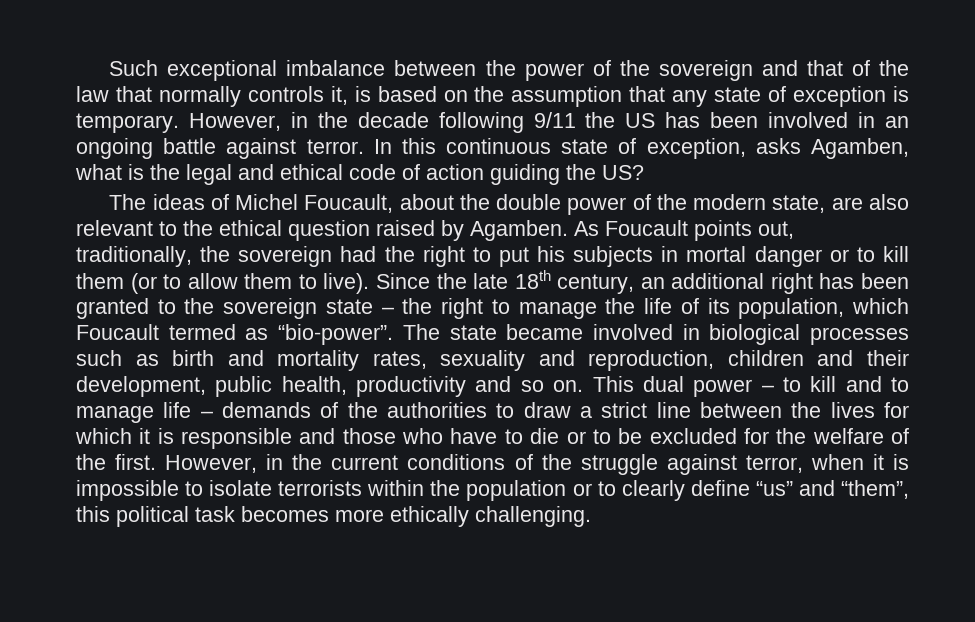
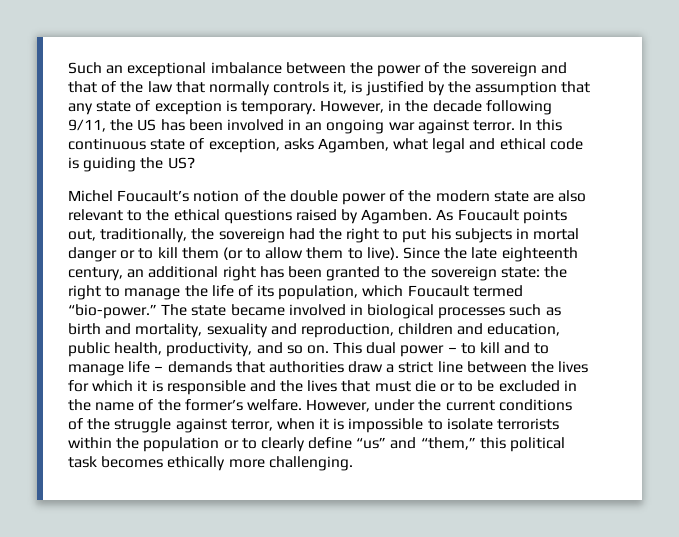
- Such exceptional imbalance between the power of the sovereign and that of the law that normally controls it, is based on the assumption that any state of exception is temporary.
+ Such an exceptional imbalance between the power of the sovereign and that of the law that normally controls it, is justified by the assumption that any state of exception is temporary.
- However, in the decade following 9/11 the US has been involved in an ongoing battle against terror.
+ However, in the decade following 9/11, the US has been involved in an ongoing war against terror.
- In this continuous state of exception, asks Agamben, what is the legal and ethical code of action guiding the US?
+ In this continuous state of exception, asks Agamben, what legal and ethical code is guiding the US?
- The ideas of Michel Foucault, about the double power of the modern state, are also relevant to the ethical question raised by Agamben.
+ Michel Foucault’s notion of the double power of the modern state are also relevant to the ethical questions raised by Agamben.
- Since the late 18th century, an additional right has been granted to the sovereign state – the right to manage the life of its population, which Foucault termed as “bio-power”.
+ Since the late eighteenth century, an additional right has been granted to the sovereign state: the right to manage the life of its population, which Foucault termed “bio-power.”
- The state became involved in biological processes such as birth and mortality rates, sexuality and reproduction, children and their development, public health, productivity and so on.
+ The state became involved in biological processes such as birth and mortality, sexuality and reproduction, children and education, public health, productivity, and so on.
- This dual power – to kill and to manage life – demands of the authorities to draw a strict line between the lives for which it is responsible and those who have to die or to be excluded for the welfare of the first. However, in the current conditions of the struggle against terror, when it is impossible to isolate terrorists within the population or to clearly define “us” and “them”, this political task becomes more ethically challenging.
+ This dual power – to kill and to manage life – demands that authorities draw a strict line between the lives for which it is responsible and the lives that must die or to be excluded in the name of the former’s welfare. However, under the current conditions of the struggle against terror, when it is impossible to isolate terrorists within the population or to clearly define “us” and “them,” this political task becomes ethically more challenging.

